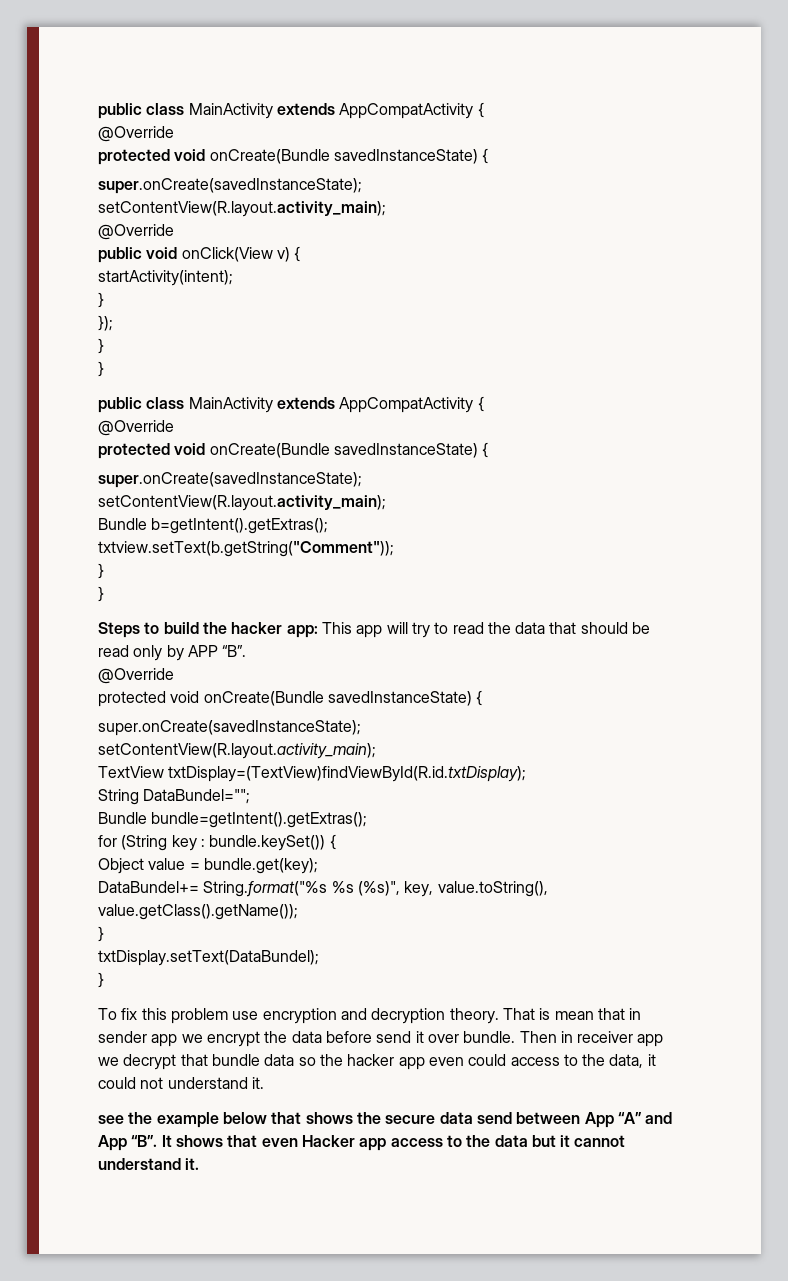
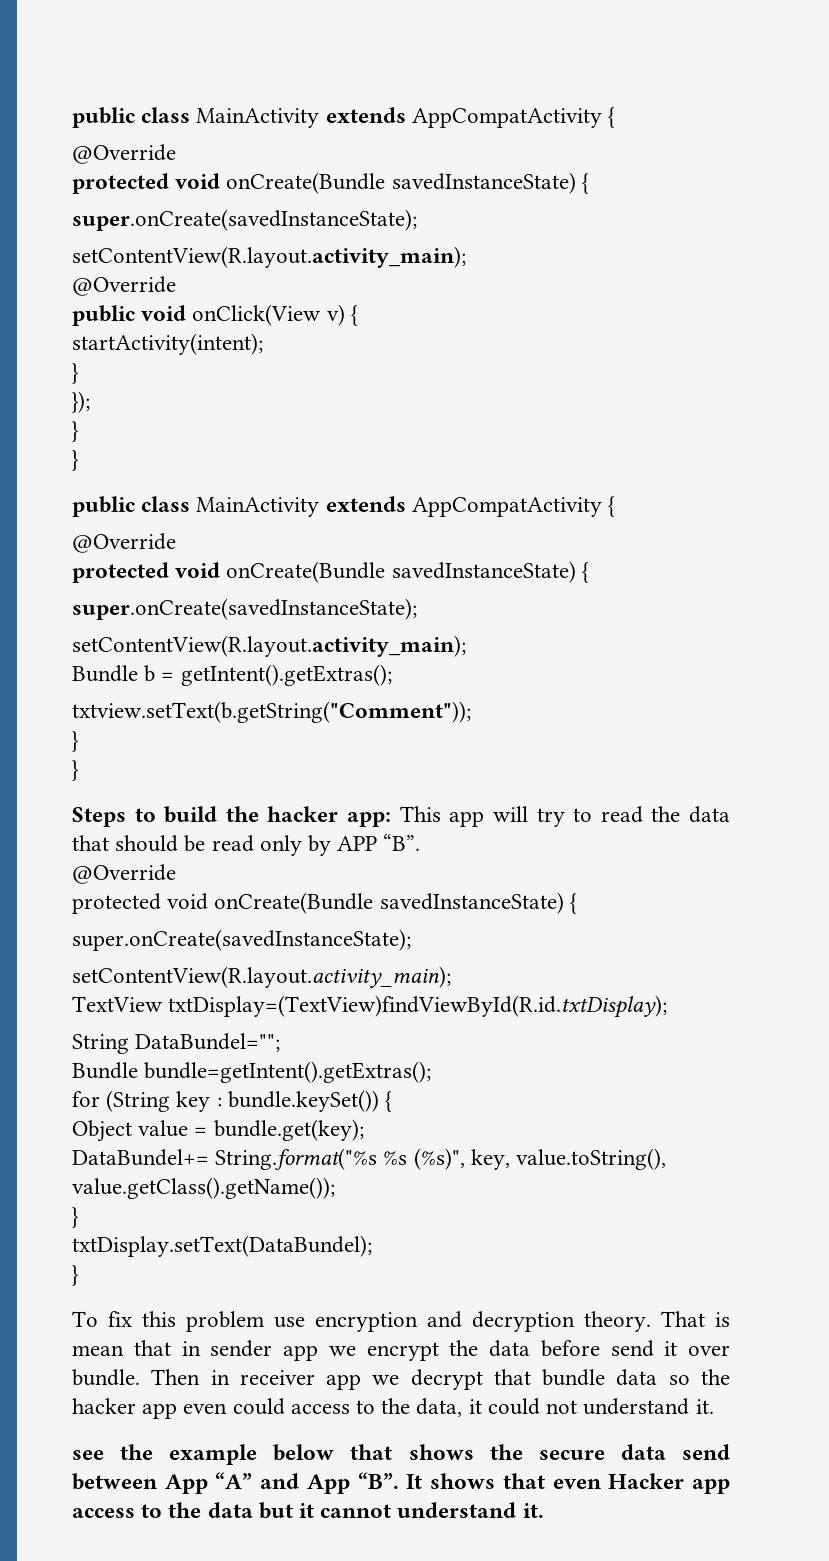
- Bundle b=getIntent().getExtras();
+ Bundle b = getIntent().getExtras();

